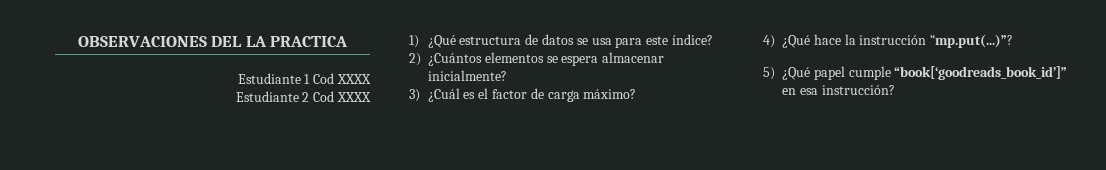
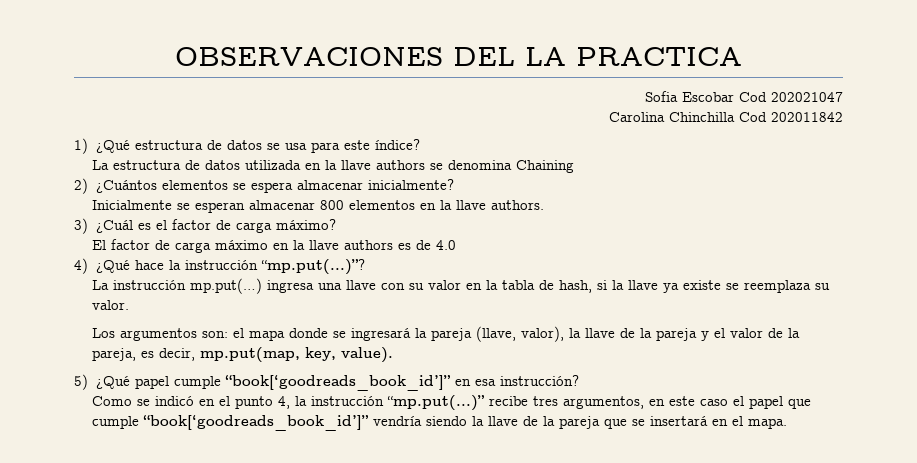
- Estudiante 1 Cod XXXX
- Estudiante 2 Cod XXXX
+ Sofia Escobar Cod 202021047
+ Carolina Chinchilla Cod 202011842
+ La estructura de datos utilizada en la llave authors se denomina Chaining
+ Inicialmente se esperan almacenar 800 elementos en la llave authors.
+ El factor de carga máximo en la llave authors es de 4.0
+ La instrucción mp.put(…) ingresa una llave con su valor en la tabla de hash, si la llave ya existe se reemplaza su valor.
+ Los argumentos son: el mapa donde se ingresará la pareja (llave, valor), la llave de la pareja y el valor de la pareja, es decir, mp.put(map, key, value).
+ Como se indicó en el punto 4, la instrucción “mp.put(...)” recibe tres argumentos, en este caso el papel que cumple “book[‘goodreads_book_id’]” vendría siendo la llave de la pareja que se insertará en el mapa.

